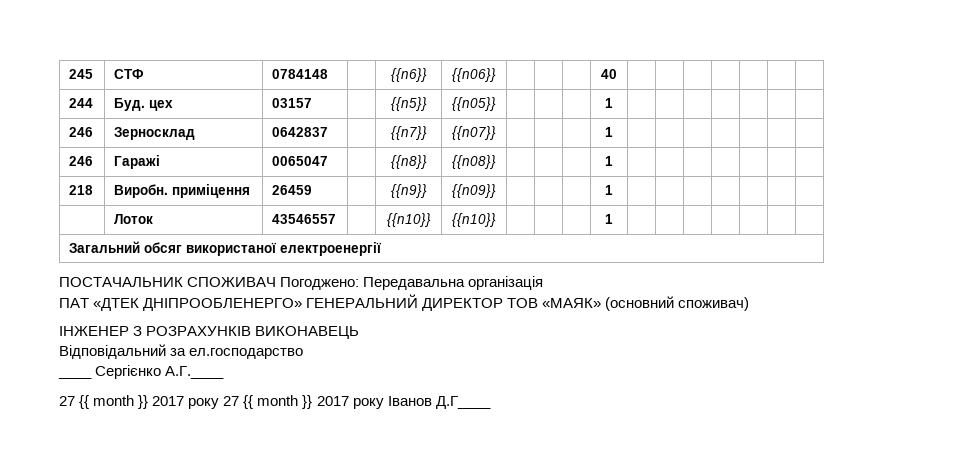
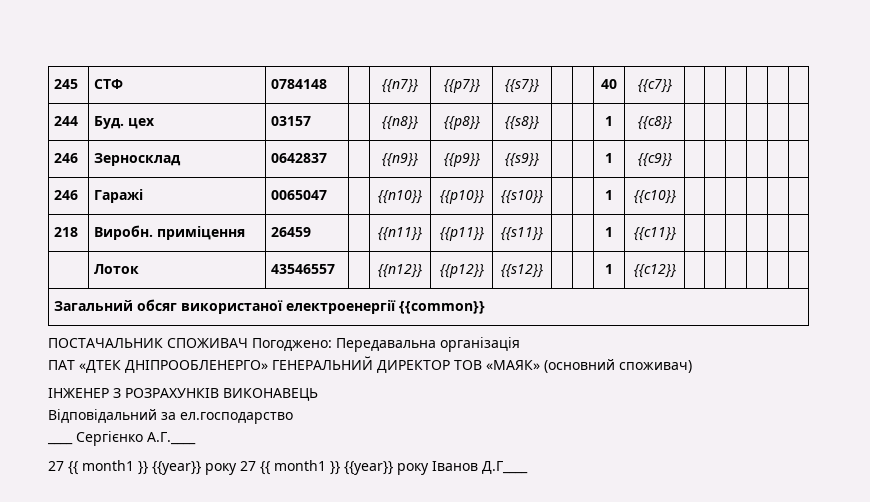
- 245 | СТФ | 0784148 | | {{n6}} | {{n06}} | | | | 40 | | | | | | |
+ 245 | СТФ | 0784148 | | {{n7}} | {{p7}} | {{s7}} | | | 40 | {{c7}} | | | | | |
- 244 | Буд. цех | 03157 | | {{n5}} | {{n05}} | | | | 1 | | | | | | |
+ 244 | Буд. цех | 03157 | | {{n8}} | {{p8}} | {{s8}} | | | 1 | {{c8}} | | | | | |
- 246 | Зерносклад | 0642837 | | {{n7}} | {{n07}} | | | | 1 | | | | | | |
+ 246 | Зерносклад | 0642837 | | {{n9}} | {{p9}} | {{s9}} | | | 1 | {{c9}} | | | | | |
- 246 | Гаражі | 0065047 | | {{n8}} | {{n08}} | | | | 1 | | | | | | |
+ 246 | Гаражі | 0065047 | | {{n10}} | {{p10}} | {{s10}} | | | 1 | {{c10}} | | | | | |
- 218 | Виробн. приміцення | 26459 | | {{n9}} | {{n09}} | | | | 1 | | | | | | |
+ 218 | Виробн. приміцення | 26459 | | {{n11}} | {{p11}} | {{s11}} | | | 1 | {{c11}} | | | | | |
- | Лоток | 43546557 | | {{n10}} | {{n10}} | | | | 1 | | | | | | |
+ | Лоток | 43546557 | | {{n12}} | {{p12}} | {{s12}} | | | 1 | {{c12}} | | | | | |
- Загальний обсяг використаної електроенергії
+ Загальний обсяг використаної електроенергії {{common}}
- 27 {{ month }} 2017 року 27 {{ month }} 2017 року Іванов Д.Г____
+ 27 {{ month1 }} {{year}} року 27 {{ month1 }} {{year}} року Іванов Д.Г____

